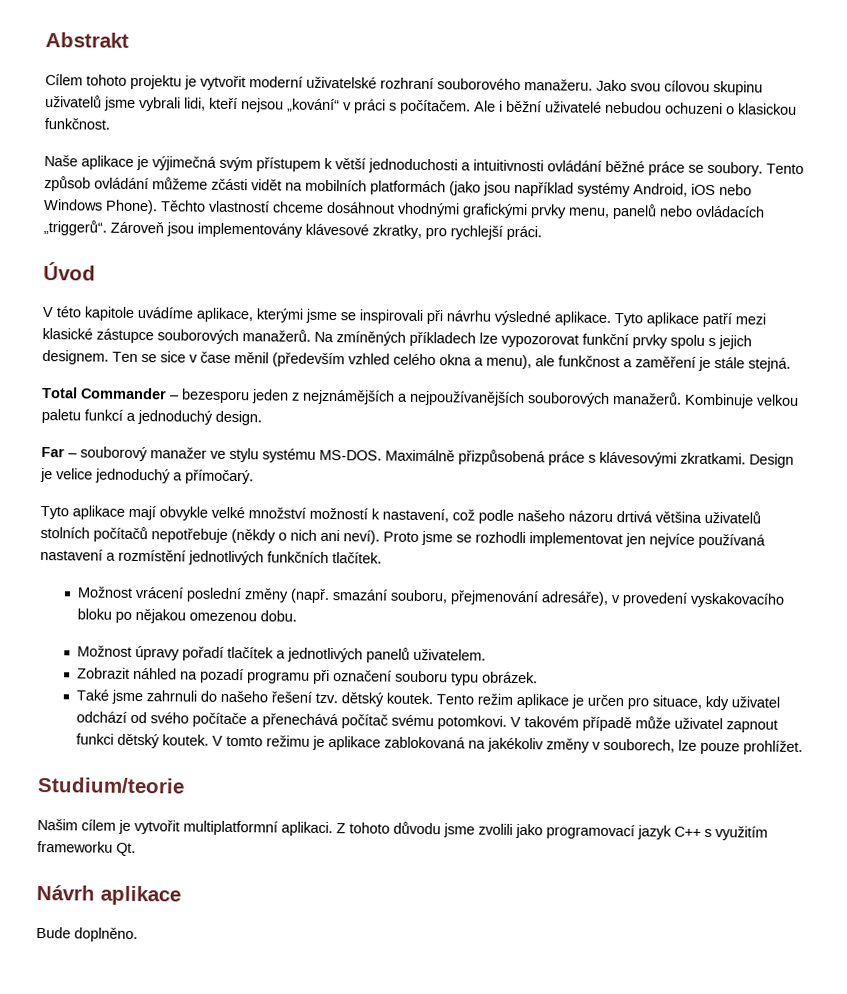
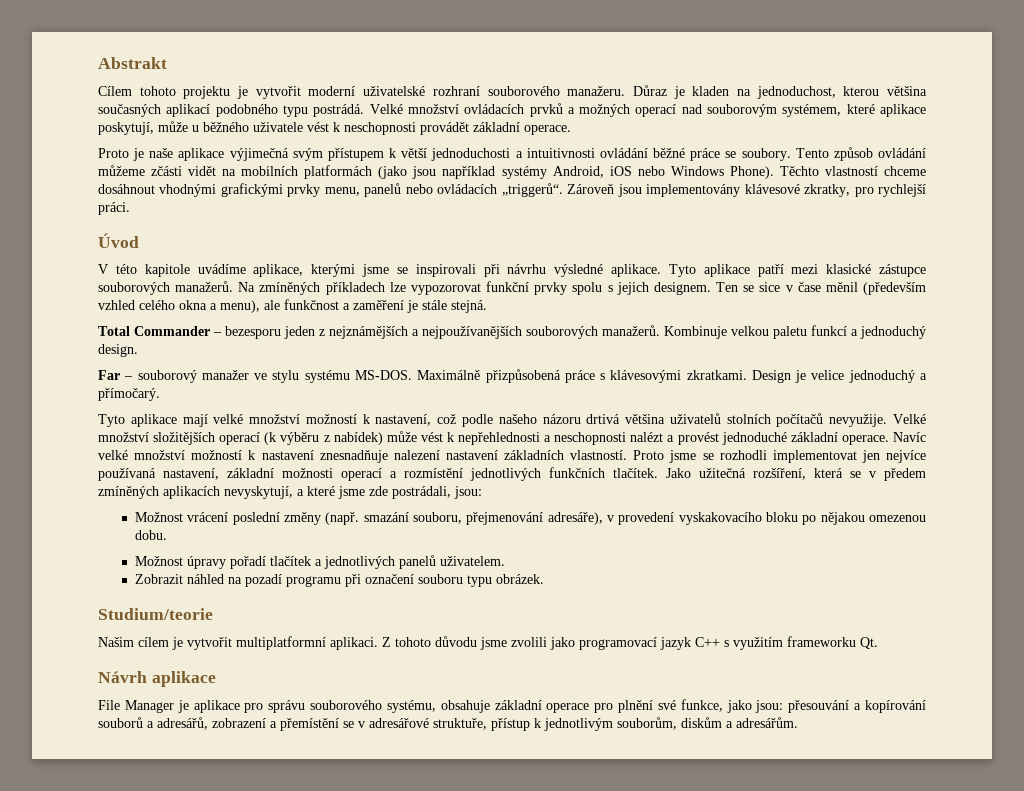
- Jako svou cílovou skupinu uživatelů jsme vybrali lidi, kteří nejsou „kování“ v práci s počítačem. Ale i běžní uživatelé nebudou ochuzeni o klasickou funkčnost.
- Naše aplikace je výjimečná svým přístupem k větší jednoduchosti a intuitivnosti ovládání běžné práce se soubory.
+ Důraz je kladen na jednoduchost, kterou většina současných aplikací podobného typu postrádá. Velké množství ovládacích prvků a možných operací nad souborovým systémem, které aplikace poskytují, může u běžného uživatele vést k neschopnosti provádět základní operace.
+ Proto je naše aplikace výjimečná svým přístupem k větší jednoduchosti a intuitivnosti ovládání běžné práce se soubory.
- Tyto aplikace mají obvykle velké množství možností k nastavení, což podle našeho názoru drtivá většina uživatelů stolních počítačů nepotřebuje (někdy o nich ani neví).
+ Tyto aplikace mají velké množství možností k nastavení, což podle našeho názoru drtivá většina uživatelů stolních počítačů nevyužije. Velké množství složitějších operací (k výběru z nabídek) může vést k nepřehlednosti a neschopnosti nalézt a provést jednoduché základní operace. Navíc velké množství možností k nastavení znesnadňuje nalezení nastavení základních vlastností.
- Proto jsme se rozhodli implementovat jen nejvíce používaná nastavení a rozmístění jednotlivých funkčních tlačítek.
+ Proto jsme se rozhodli implementovat jen nejvíce používaná nastavení, základní možnosti operací a rozmístění jednotlivých funkčních tlačítek. Jako užitečná rozšíření, která se v předem zmíněných aplikacích nevyskytují, a které jsme zde postrádali, jsou:
- Také jsme zahrnuli do našeho řešení tzv. dětský koutek. Tento režim aplikace je určen pro situace, kdy uživatel odchází od svého počítače a přenechává počítač svému potomkovi. V takovém případě může uživatel zapnout funkci dětský koutek. V tomto režimu je aplikace zablokovaná na jakékoliv změny v souborech, lze pouze prohlížet.
- Bude doplněno.
+ File Manager je aplikace pro správu souborového systému, obsahuje základní operace pro plnění své funkce, jako jsou: přesouvání a kopírování souborů a adresářů, zobrazení a přemístění se v adresářové struktuře, přístup k jednotlivým souborům, diskům a adresářům.

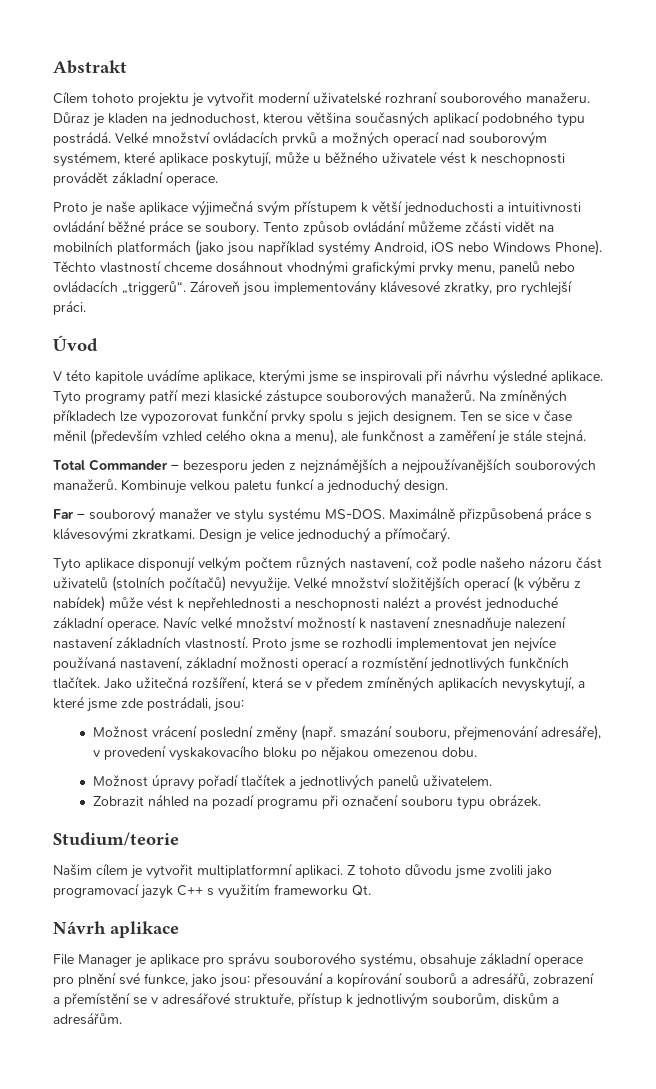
- Tyto aplikace patří mezi klasické zástupce souborových manažerů.
+ Tyto programy patří mezi klasické zástupce souborových manažerů.
- Tyto aplikace mají velké množství možností k nastavení, což podle našeho názoru drtivá většina uživatelů stolních počítačů nevyužije.
+ Tyto aplikace disponují velkým počtem různých nastavení, což podle našeho názoru část uživatelů (stolních počítačů) nevyužije.

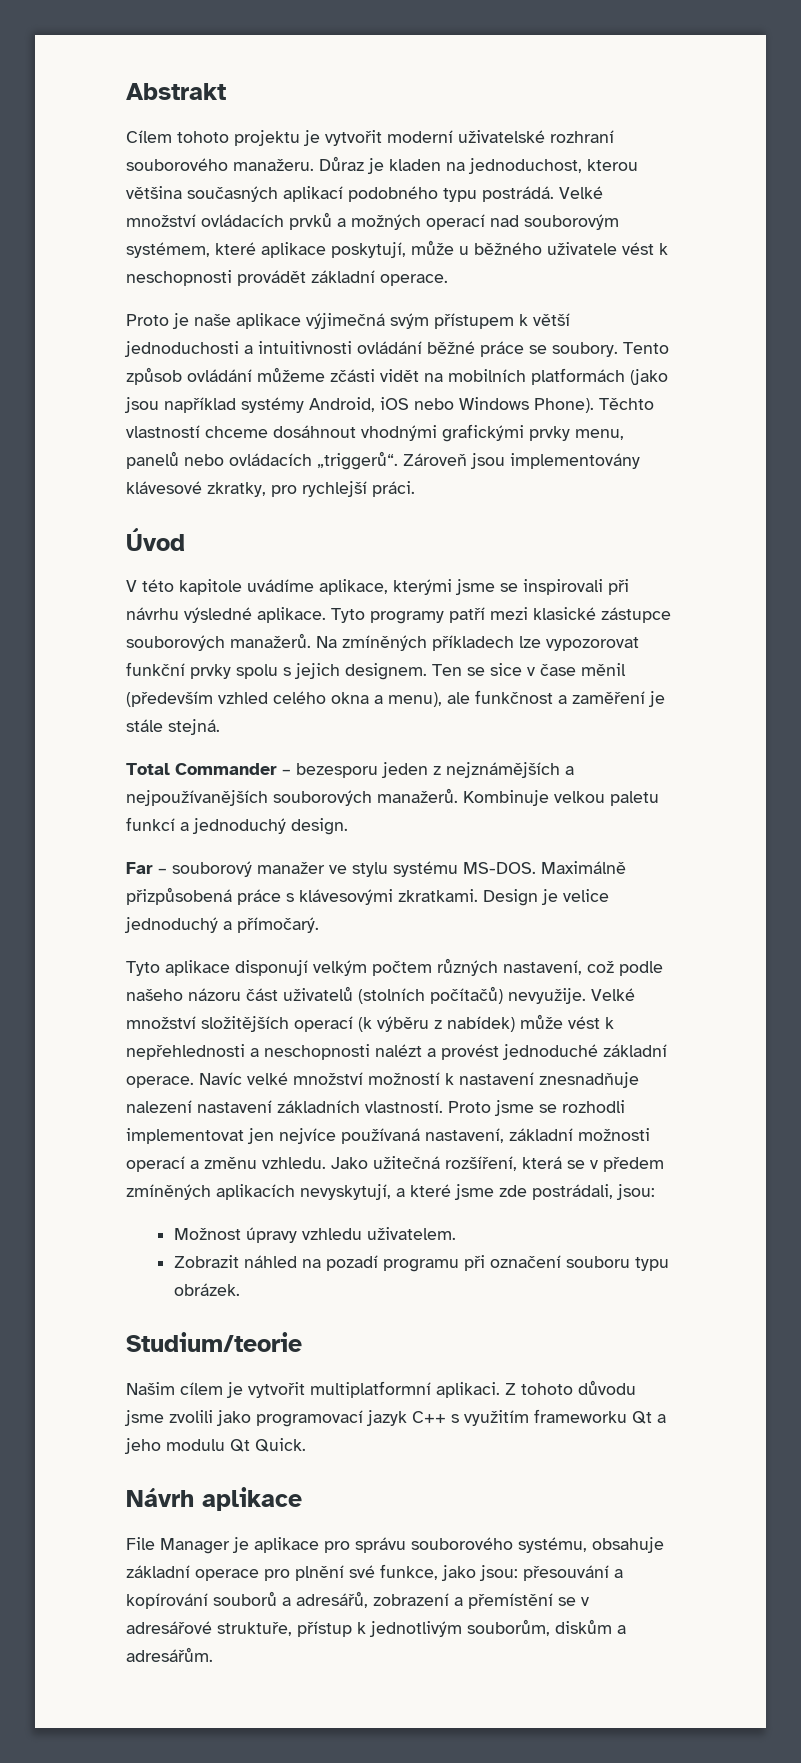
- Proto jsme se rozhodli implementovat jen nejvíce používaná nastavení, základní možnosti operací a rozmístění jednotlivých funkčních tlačítek.
+ Proto jsme se rozhodli implementovat jen nejvíce používaná nastavení, základní možnosti operací a změnu vzhledu.
- Možnost vrácení poslední změny (např. smazání souboru, přejmenování adresáře), v provedení vyskakovacího bloku po nějakou omezenou dobu.
- Možnost úpravy pořadí tlačítek a jednotlivých panelů uživatelem.
+ Možnost úpravy vzhledu uživatelem.
- Z tohoto důvodu jsme zvolili jako programovací jazyk C++ s využitím frameworku Qt.
+ Z tohoto důvodu jsme zvolili jako programovací jazyk C++ s využitím frameworku Qt a jeho modulu Qt Quick.

